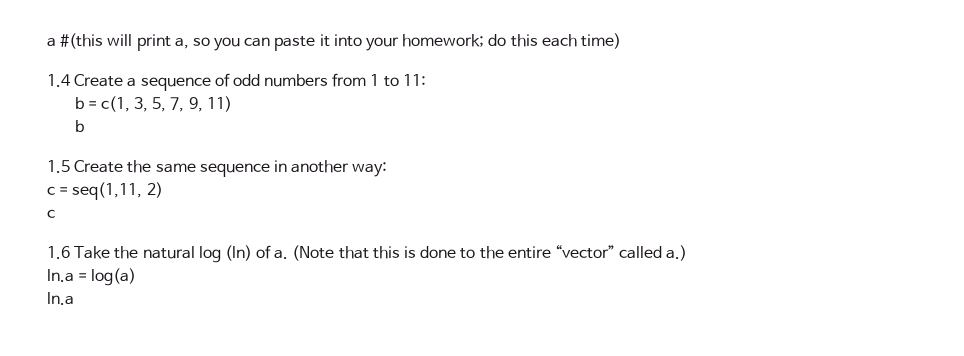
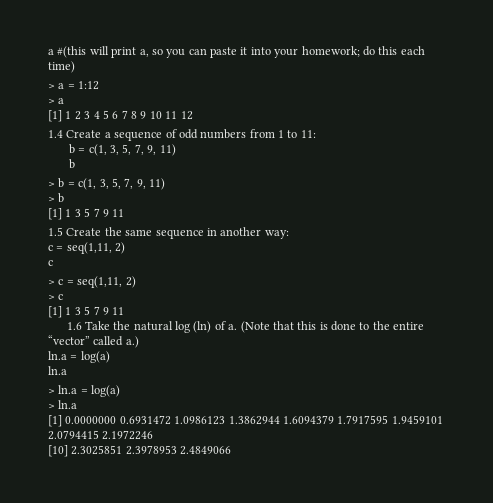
+ > a = 1:12
+ > a
+ [1] 1 2 3 4 5 6 7 8 9 10 11 12
+ > b = c(1, 3, 5, 7, 9, 11)
+ > b
+ [1] 1 3 5 7 9 11
+ > c = seq(1,11, 2)
+ > c
+ [1] 1 3 5 7 9 11
+ > ln.a = log(a)
+ > ln.a
+ [1] 0.0000000 0.6931472 1.0986123 1.3862944 1.6094379 1.7917595 1.9459101 2.0794415 2.1972246
+ [10] 2.3025851 2.3978953 2.4849066

